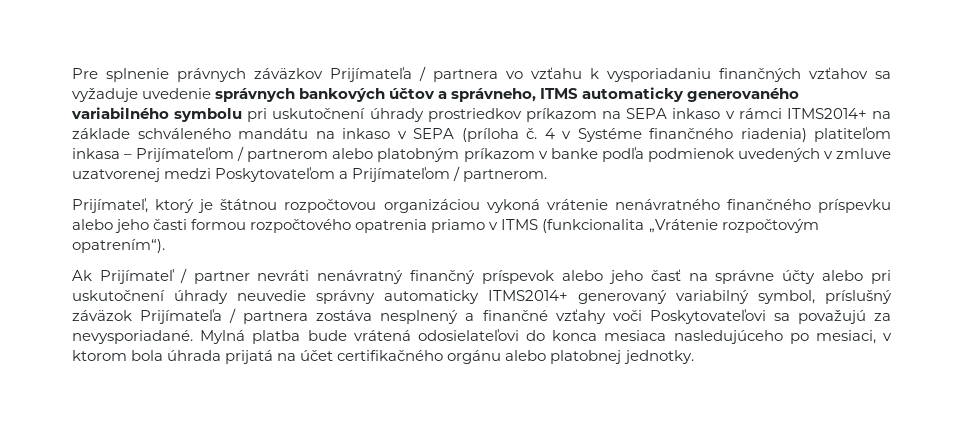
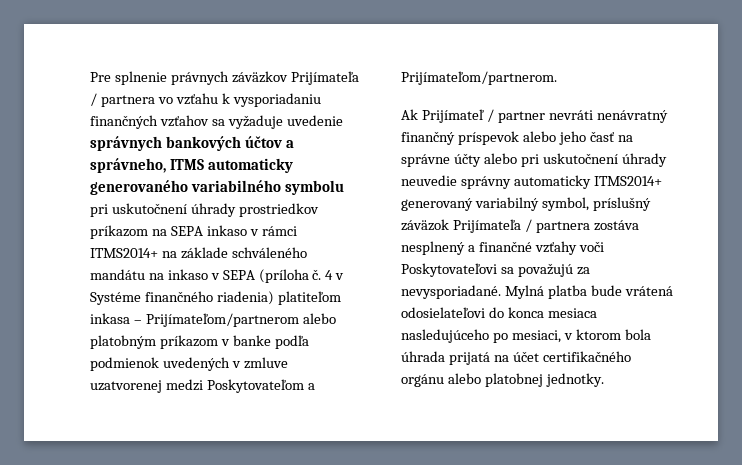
- 4 v Systéme finančného riadenia) platiteľom inkasa – Prijímateľom / partnerom alebo platobným príkazom v banke podľa podmienok uvedených v zmluve uzatvorenej medzi Poskytovateľom a Prijímateľom / partnerom.
- Prijímateľ, ktorý je štátnou rozpočtovou organizáciou vykoná vrátenie nenávratného finančného príspevku alebo jeho časti formou rozpočtového opatrenia priamo v ITMS (funkcionalita „Vrátenie rozpočtovým opatrením“).
+ 4 v Systéme finančného riadenia) platiteľom inkasa – Prijímateľom/partnerom alebo platobným príkazom v banke podľa podmienok uvedených v zmluve uzatvorenej medzi Poskytovateľom a Prijímateľom/partnerom.

